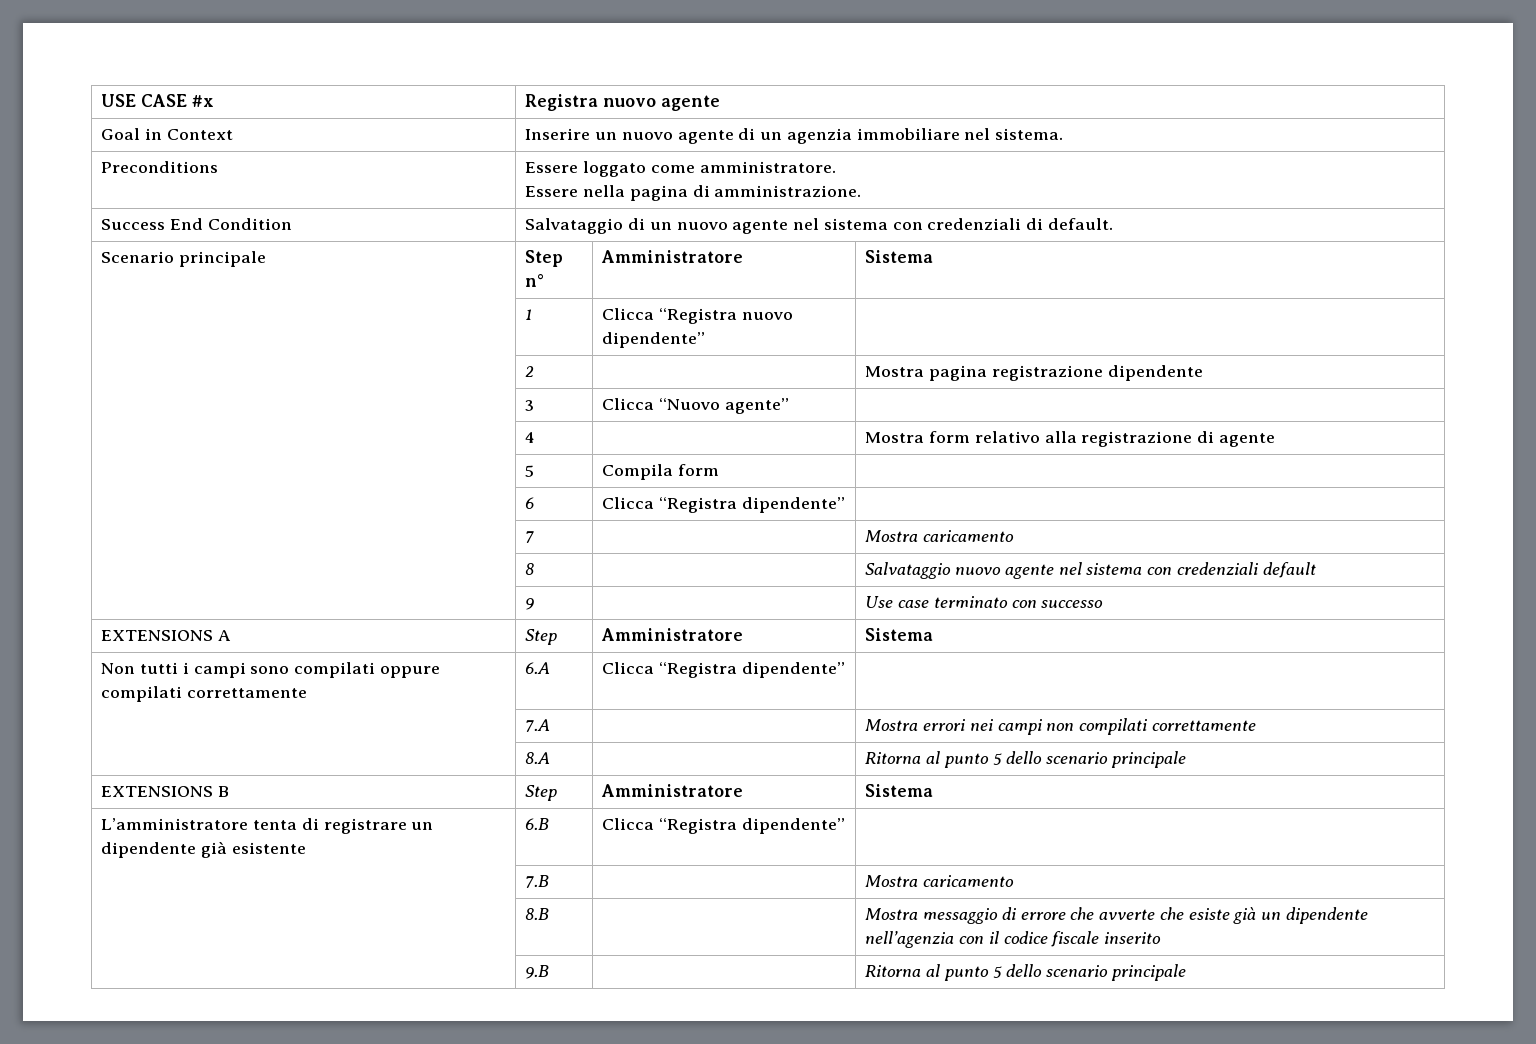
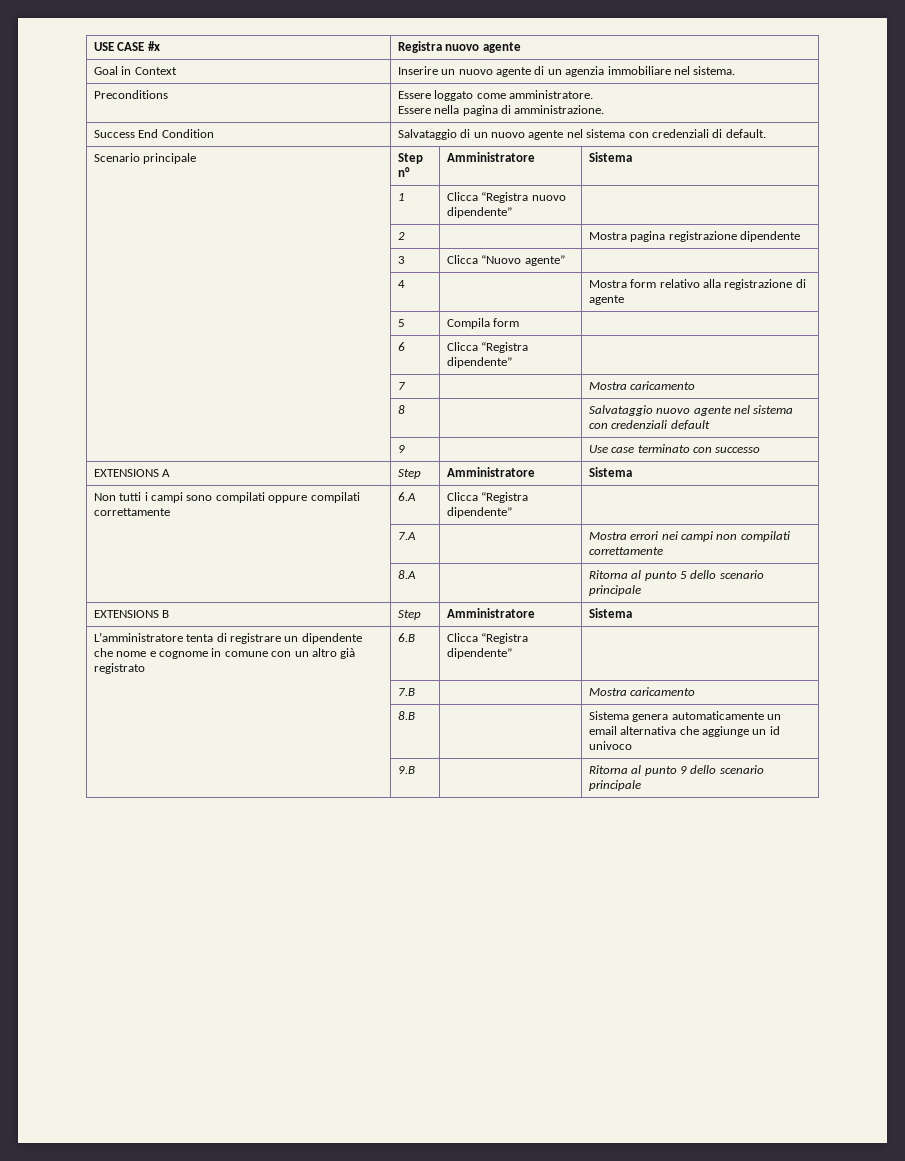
- L’amministratore tenta di registrare un dipendente già esistente | 6.B | Clicca “Registra dipendente” |
+ L’amministratore tenta di registrare un dipendente che nome e cognome in comune con un altro già registrato | 6.B | Clicca “Registra dipendente” |
- | 8.B | | Mostra messaggio di errore che avverte che esiste già un dipendente nell’agenzia con il codice fiscale inserito
+ | 8.B | | Sistema genera automaticamente un email alternativa che aggiunge un id univoco
- | 9.B | | Ritorna al punto 5 dello scenario principale
+ | 9.B | | Ritorna al punto 9 dello scenario principale

